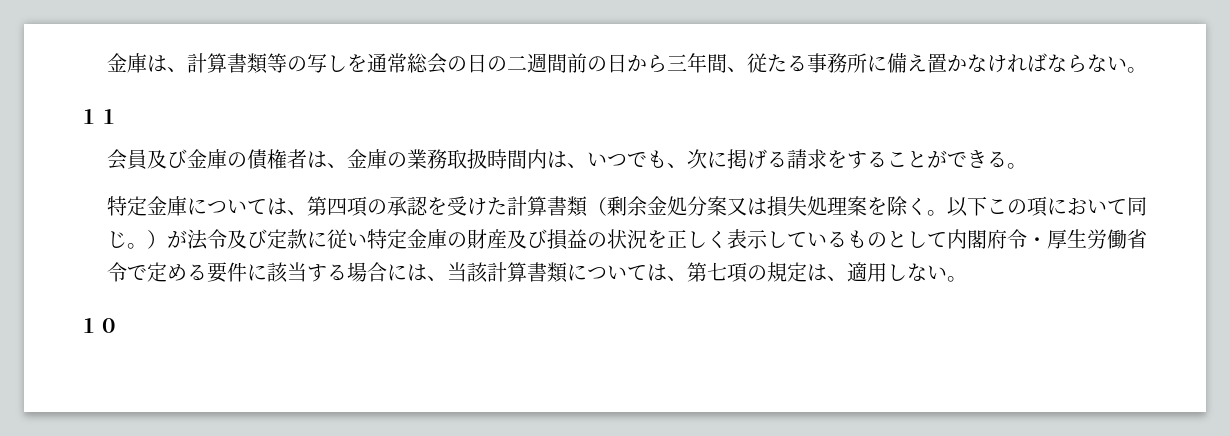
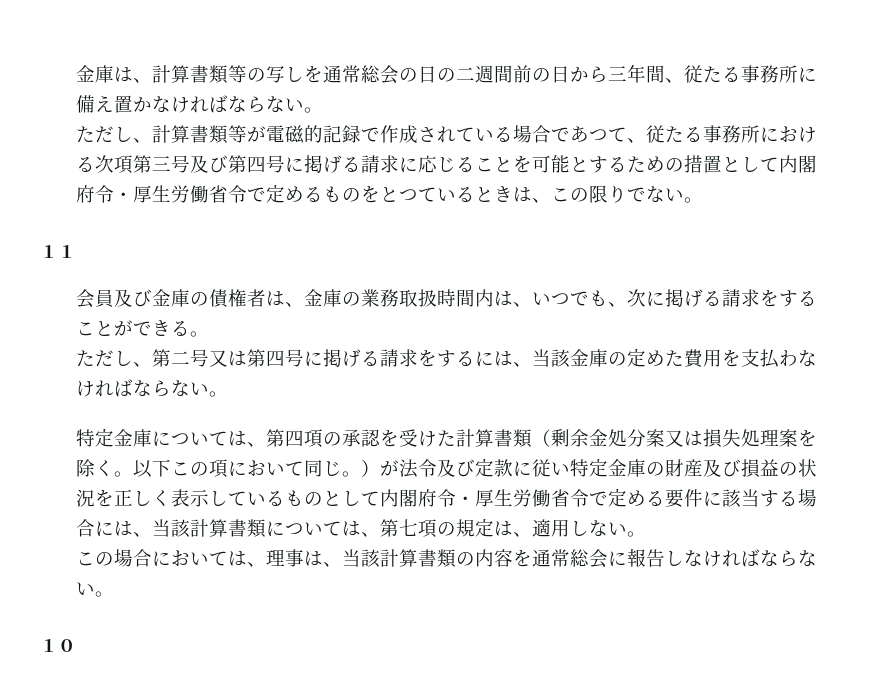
+ ただし、計算書類等が電磁的記録で作成されている場合であつて、従たる事務所における次項第三号及び第四号に掲げる請求に応じることを可能とするための措置として内閣府令・厚生労働省令で定めるものをとつているときは、この限りでない。
+ ただし、第二号又は第四号に掲げる請求をするには、当該金庫の定めた費用を支払わなければならない。
+ この場合においては、理事は、当該計算書類の内容を通常総会に報告しなければならない。

